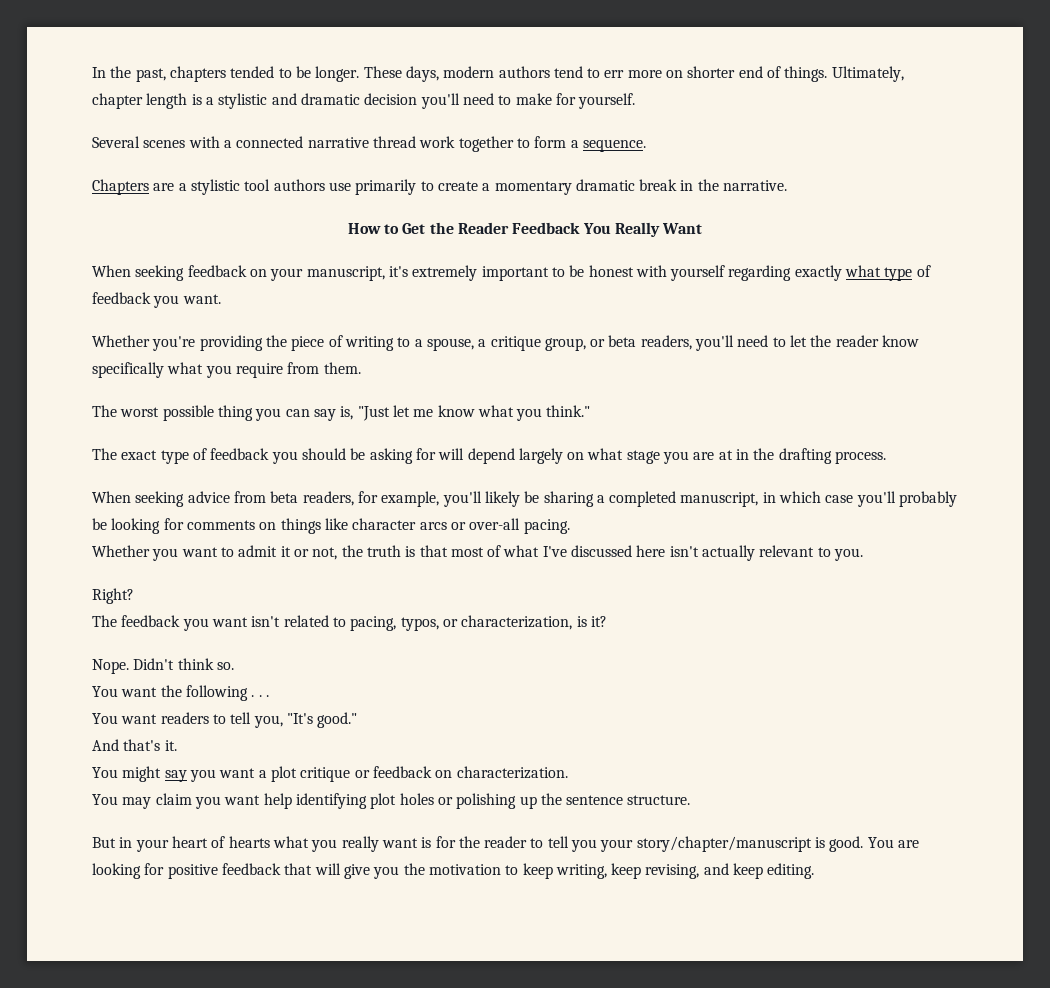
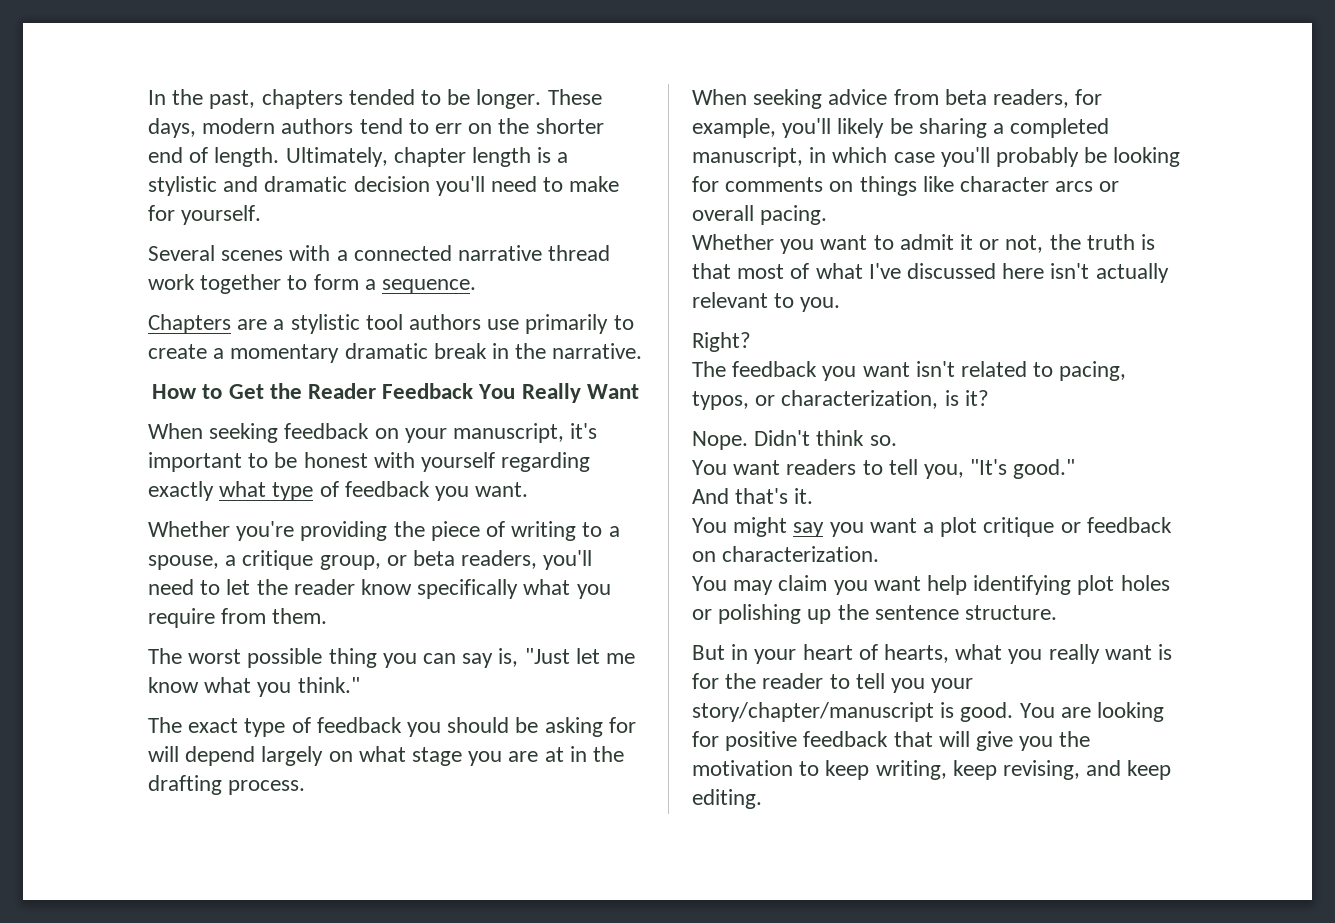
- These days, modern authors tend to err more on shorter end of things.
+ These days, modern authors tend to err on the shorter end of length.
- When seeking feedback on your manuscript, it's extremely important to be honest with yourself regarding exactly what type of feedback you want.
+ When seeking feedback on your manuscript, it's important to be honest with yourself regarding exactly what type of feedback you want.
- When seeking advice from beta readers, for example, you'll likely be sharing a completed manuscript, in which case you'll probably be looking for comments on things like character arcs or over-all pacing.
+ When seeking advice from beta readers, for example, you'll likely be sharing a completed manuscript, in which case you'll probably be looking for comments on things like character arcs or overall pacing.
- You want the following . . .
- But in your heart of hearts what you really want is for the reader to tell you your story/chapter/manuscript is good.
+ But in your heart of hearts, what you really want is for the reader to tell you your story/chapter/manuscript is good.

